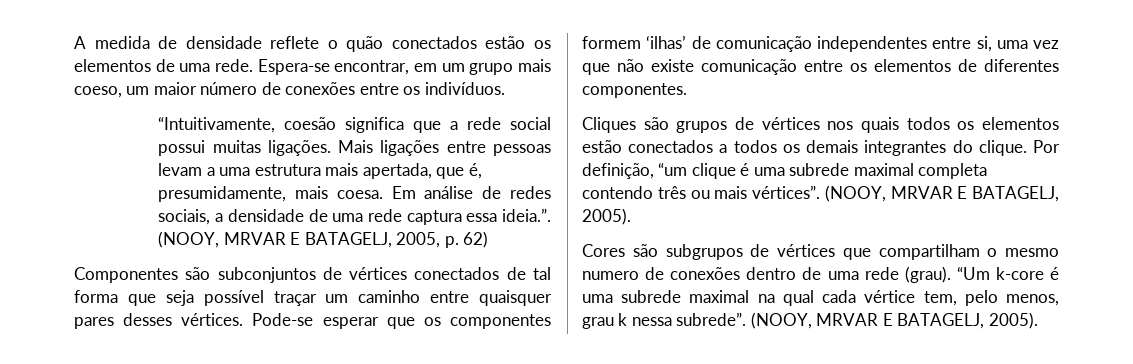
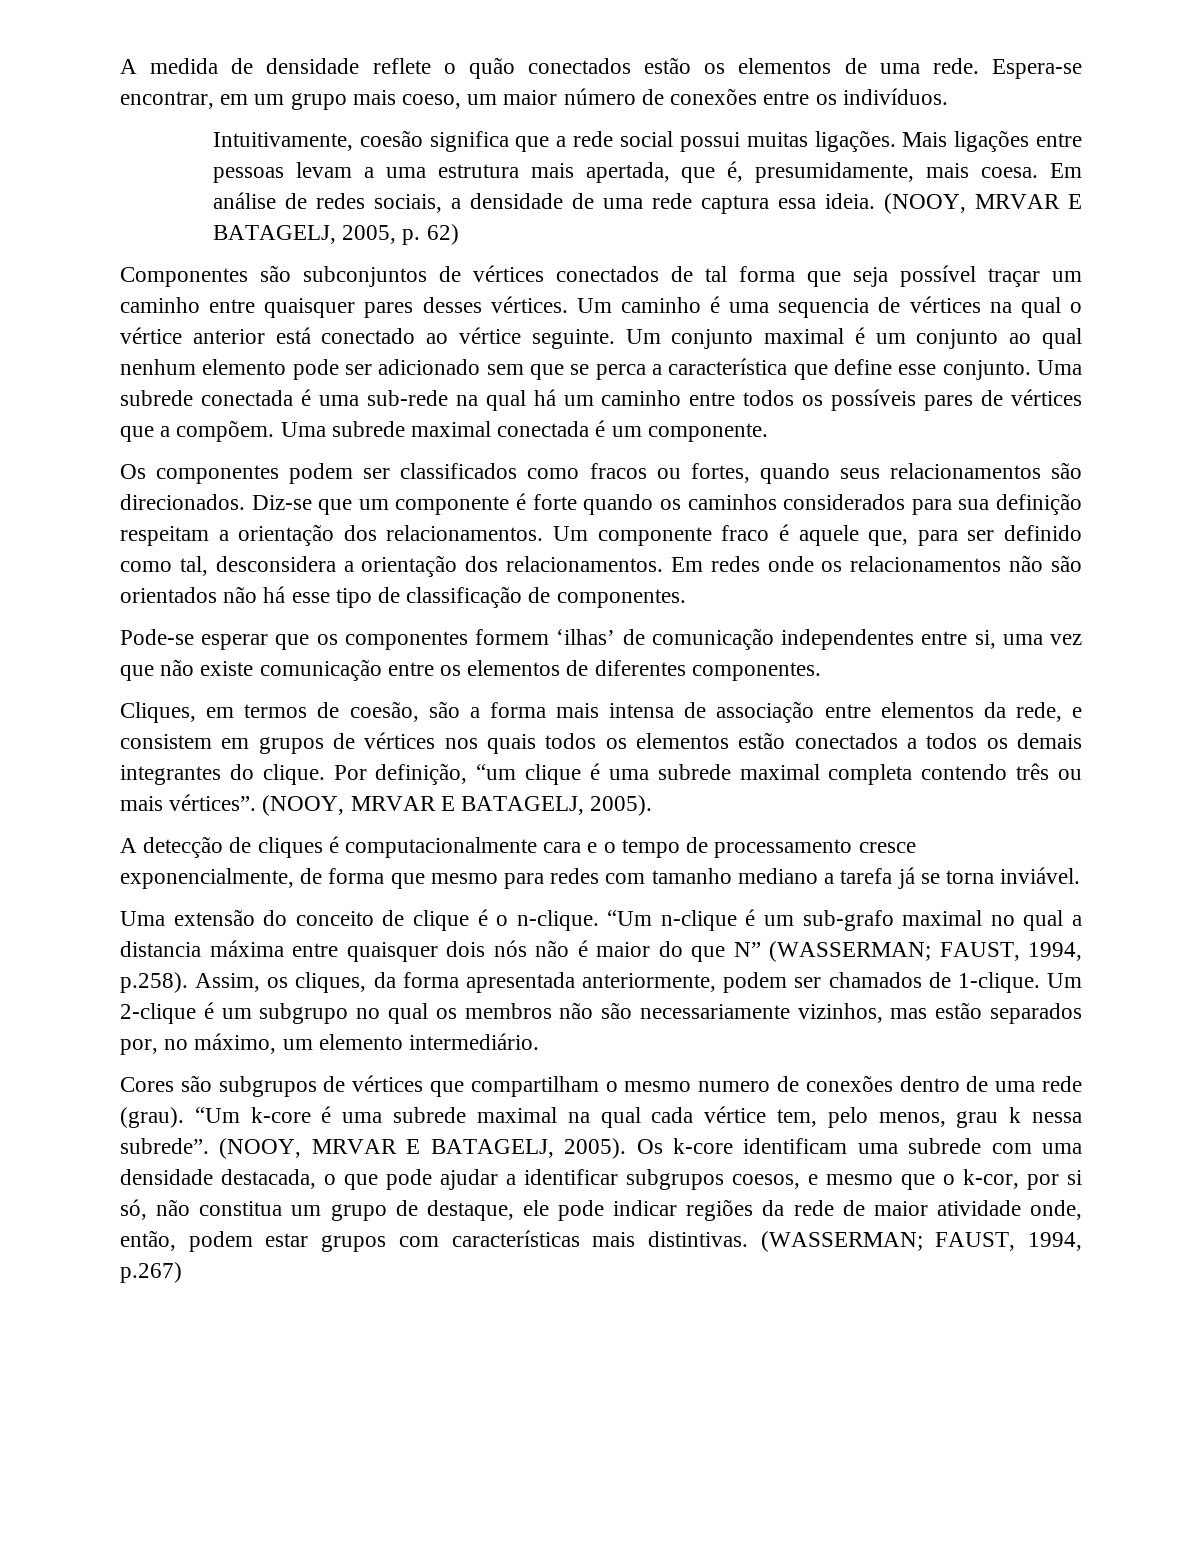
- “Intuitivamente, coesão significa que a rede social possui muitas ligações.
+ Intuitivamente, coesão significa que a rede social possui muitas ligações.
- Em análise de redes sociais, a densidade de uma rede captura essa ideia.”. (NOOY, MRVAR E BATAGELJ, 2005, p. 62)
+ Em análise de redes sociais, a densidade de uma rede captura essa ideia. (NOOY, MRVAR E BATAGELJ, 2005, p. 62)
- Componentes são subconjuntos de vértices conectados de tal forma que seja possível traçar um caminho entre quaisquer pares desses vértices. Pode-se esperar que os componentes formem ‘ilhas’ de comunicação independentes entre si, uma vez que não existe comunicação entre os elementos de diferentes componentes.
+ Componentes são subconjuntos de vértices conectados de tal forma que seja possível traçar um caminho entre quaisquer pares desses vértices. Um caminho é uma sequencia de vértices na qual o vértice anterior está conectado ao vértice seguinte. Um conjunto maximal é um conjunto ao qual nenhum elemento pode ser adicionado sem que se perca a característica que define esse conjunto. Uma subrede conectada é uma sub-rede na qual há um caminho entre todos os possíveis pares de vértices que a compõem. Uma subrede maximal conectada é um componente.
+ Os componentes podem ser classificados como fracos ou fortes, quando seus relacionamentos são direcionados. Diz-se que um componente é forte quando os caminhos considerados para sua definição respeitam a orientação dos relacionamentos. Um componente fraco é aquele que, para ser definido como tal, desconsidera a orientação dos relacionamentos. Em redes onde os relacionamentos não são orientados não há esse tipo de classificação de componentes.
+ Pode-se esperar que os componentes formem ‘ilhas’ de comunicação independentes entre si, uma vez que não existe comunicação entre os elementos de diferentes componentes.
- Cliques são grupos de vértices nos quais todos os elementos estão conectados a todos os demais integrantes do clique.
+ Cliques, em termos de coesão, são a forma mais intensa de associação entre elementos da rede, e consistem em grupos de vértices nos quais todos os elementos estão conectados a todos os demais integrantes do clique.
+ A detecção de cliques é computacionalmente cara e o tempo de processamento cresce exponencialmente, de forma que mesmo para redes com tamanho mediano a tarefa já se torna inviável.
+ Uma extensão do conceito de clique é o n-clique. “Um n-clique é um sub-grafo maximal no qual a distancia máxima entre quaisquer dois nós não é maior do que N” (WASSERMAN; FAUST, 1994, p.258). Assim, os cliques, da forma apresentada anteriormente, podem ser chamados de 1-clique. Um 2-clique é um subgrupo no qual os membros não são necessariamente vizinhos, mas estão separados por, no máximo, um elemento intermediário.
+ Os k-core identificam uma subrede com uma densidade destacada, o que pode ajudar a identificar subgrupos coesos, e mesmo que o k-cor, por si só, não constitua um grupo de destaque, ele pode indicar regiões da rede de maior atividade onde, então, podem estar grupos com características mais distintivas. (WASSERMAN; FAUST, 1994, p.267)

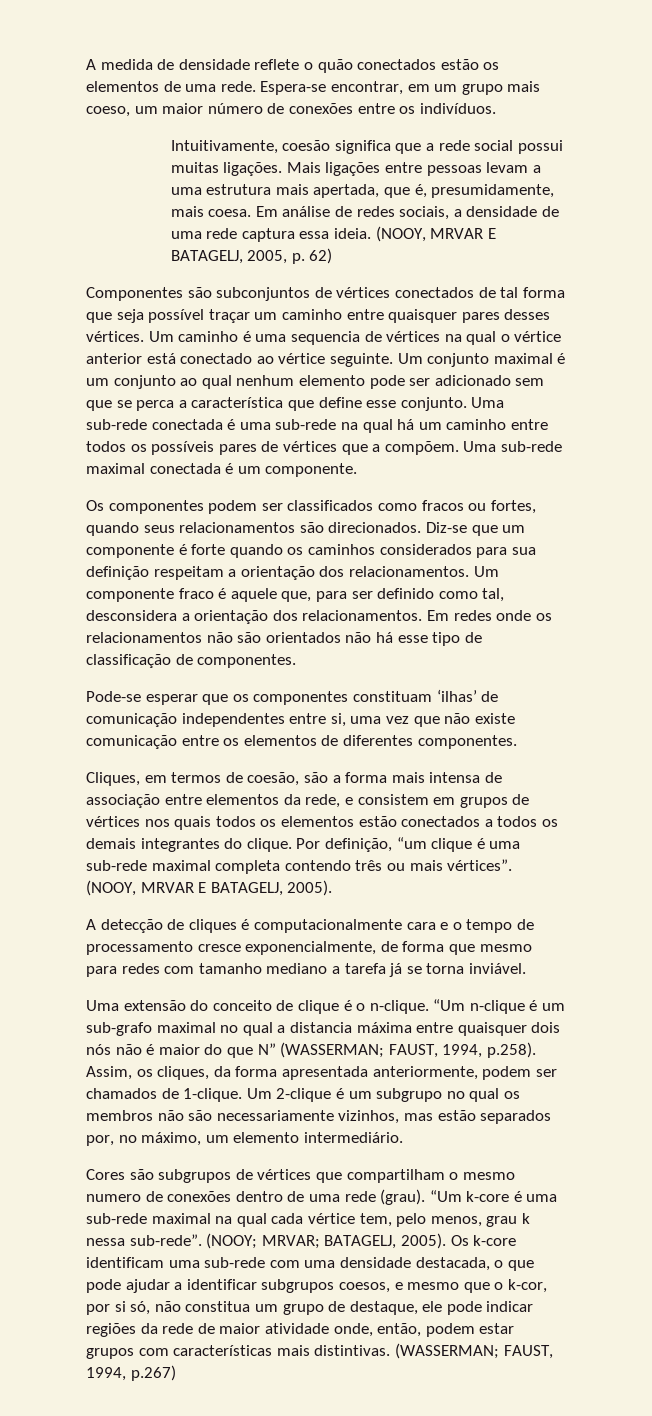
- Uma subrede conectada é uma sub-rede na qual há um caminho entre todos os possíveis pares de vértices que a compõem.
+ Uma sub-rede conectada é uma sub-rede na qual há um caminho entre todos os possíveis pares de vértices que a compõem.
- Uma subrede maximal conectada é um componente.
+ Uma sub-rede maximal conectada é um componente.
- Pode-se esperar que os componentes formem ‘ilhas’ de comunicação independentes entre si, uma vez que não existe comunicação entre os elementos de diferentes componentes.
+ Pode-se esperar que os componentes constituam ‘ilhas’ de comunicação independentes entre si, uma vez que não existe comunicação entre os elementos de diferentes componentes.
- Por definição, “um clique é uma subrede maximal completa contendo três ou mais vértices”.
+ Por definição, “um clique é uma sub-rede maximal completa contendo três ou mais vértices”.
- “Um k-core é uma subrede maximal na qual cada vértice tem, pelo menos, grau k nessa subrede”. (NOOY, MRVAR E BATAGELJ, 2005).
+ “Um k-core é uma sub-rede maximal na qual cada vértice tem, pelo menos, grau k nessa sub-rede”. (NOOY; MRVAR; BATAGELJ, 2005).
- Os k-core identificam uma subrede com uma densidade destacada, o que pode ajudar a identificar subgrupos coesos, e mesmo que o k-cor, por si só, não constitua um grupo de destaque, ele pode indicar regiões da rede de maior atividade onde, então, podem estar grupos com características mais distintivas.
+ Os k-core identificam uma sub-rede com uma densidade destacada, o que pode ajudar a identificar subgrupos coesos, e mesmo que o k-cor, por si só, não constitua um grupo de destaque, ele pode indicar regiões da rede de maior atividade onde, então, podem estar grupos com características mais distintivas.

